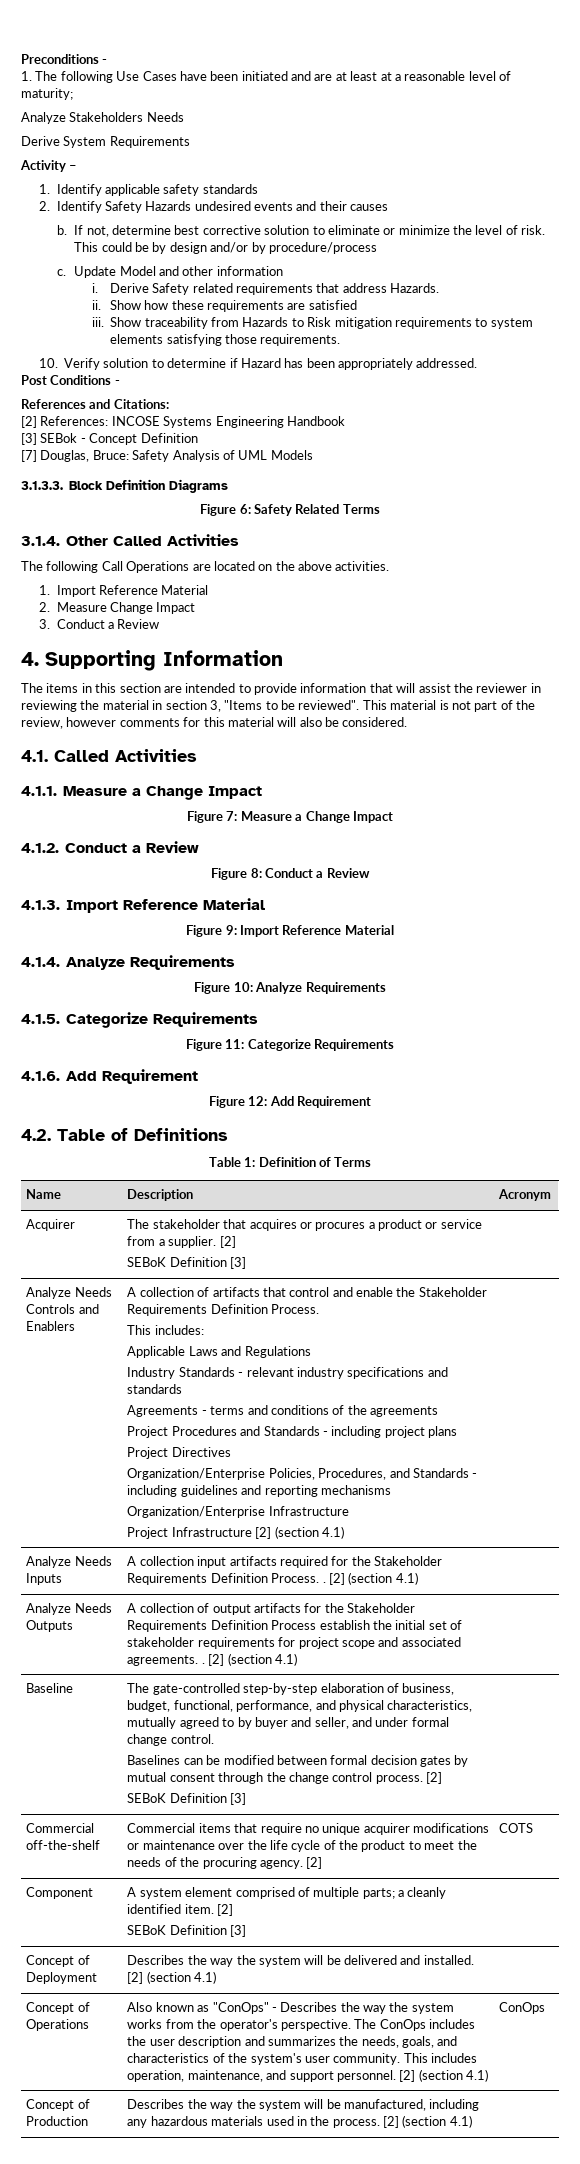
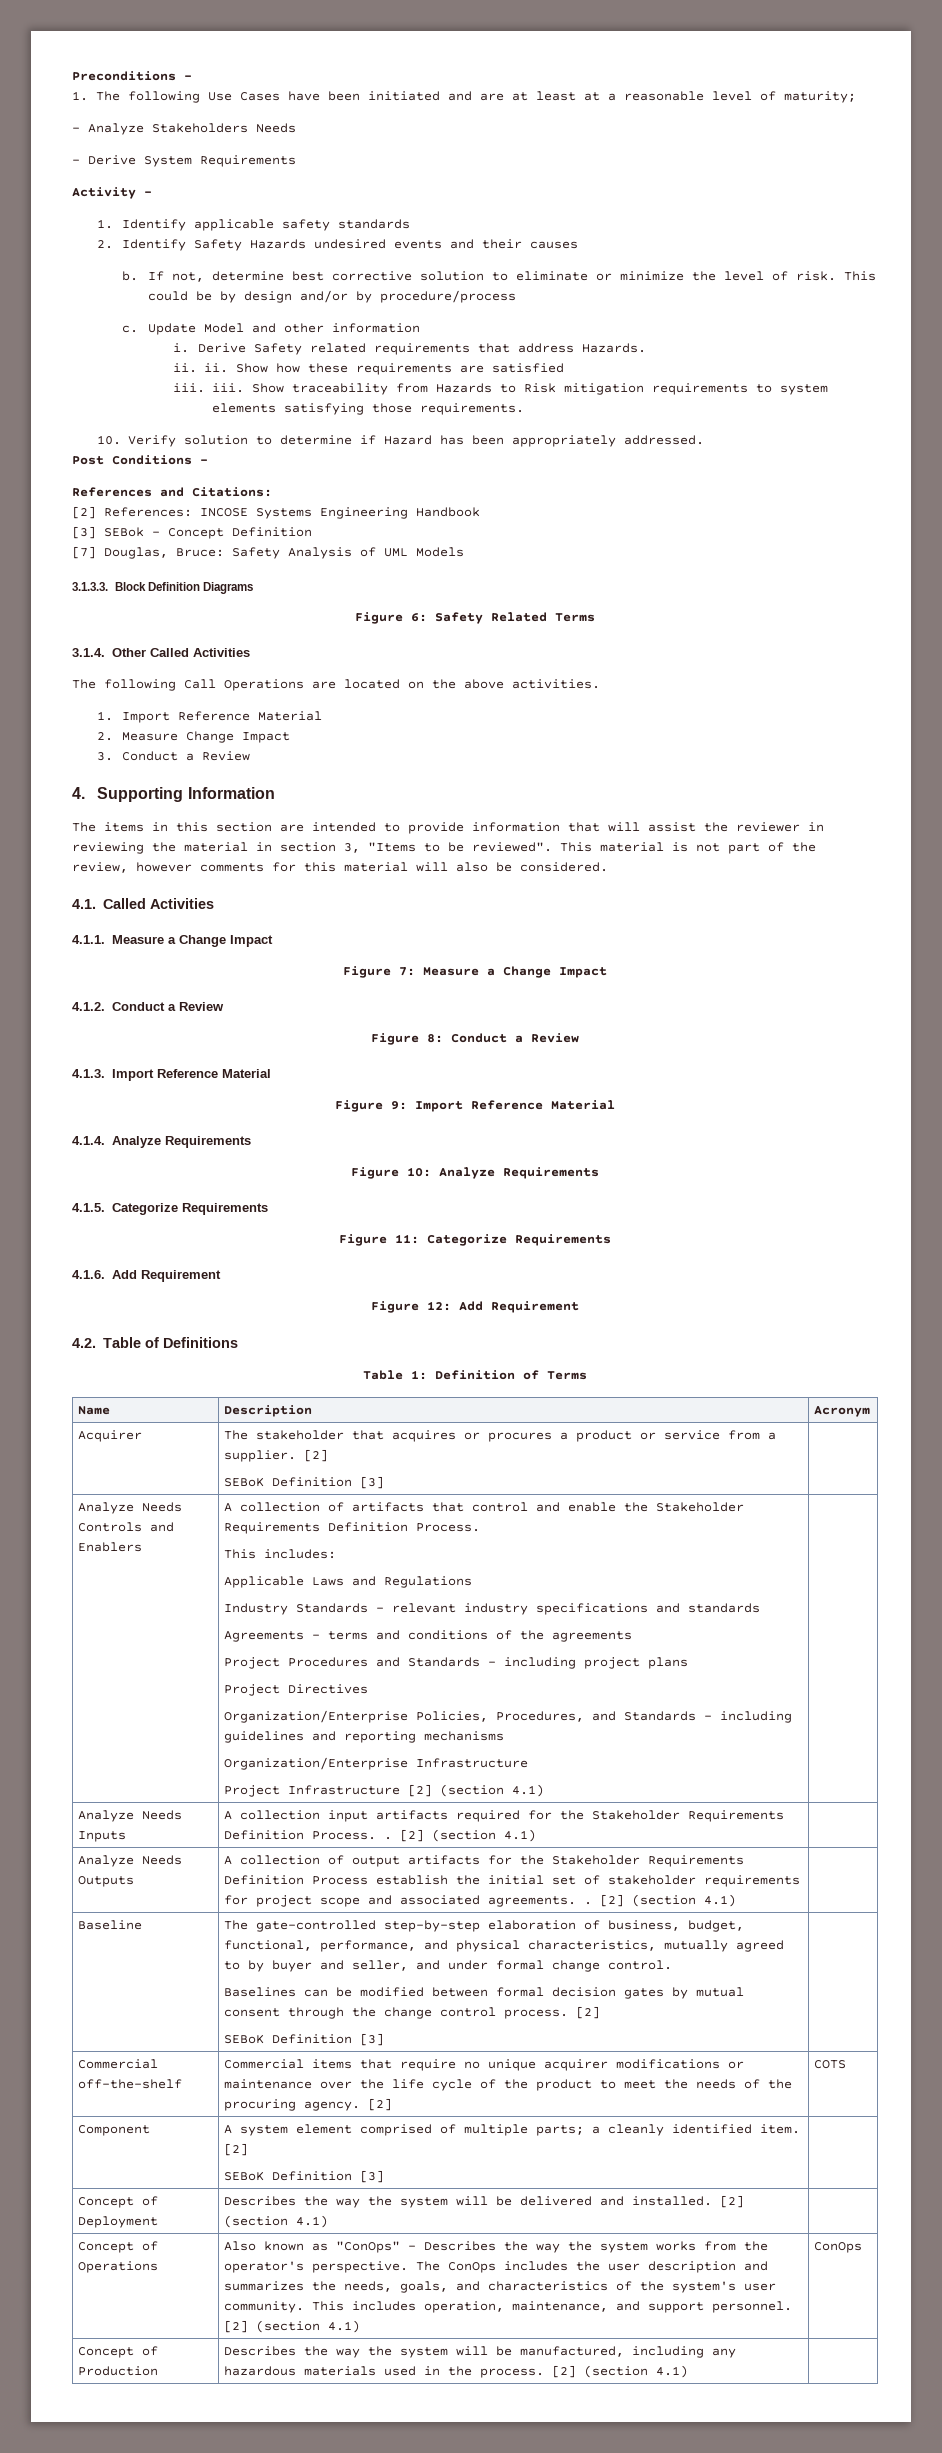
- Analyze Stakeholders Needs
+ - Analyze Stakeholders Needs
- Derive System Requirements
+ - Derive System Requirements
- ii.
+ ii. ii.
- iii.
+ iii. iii.

